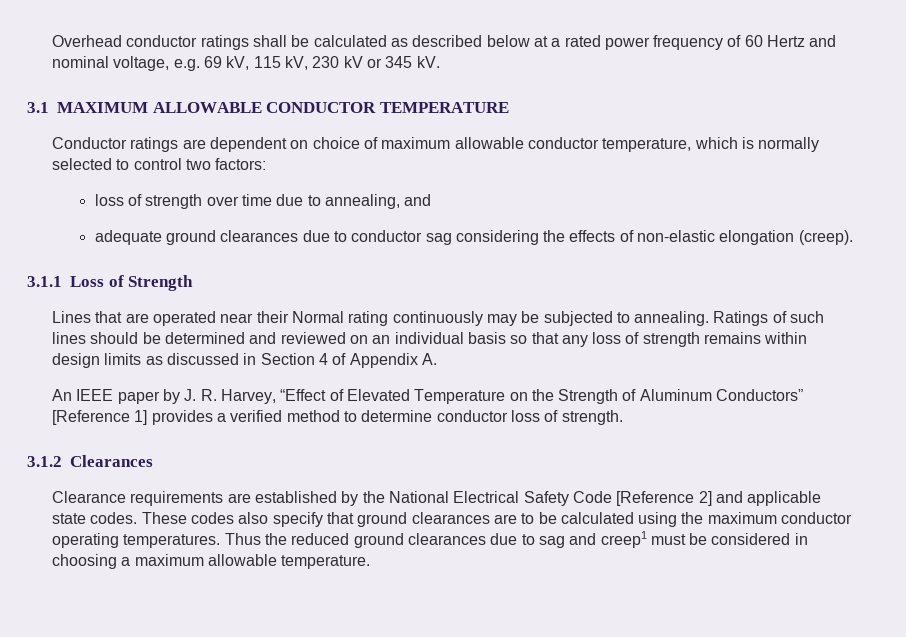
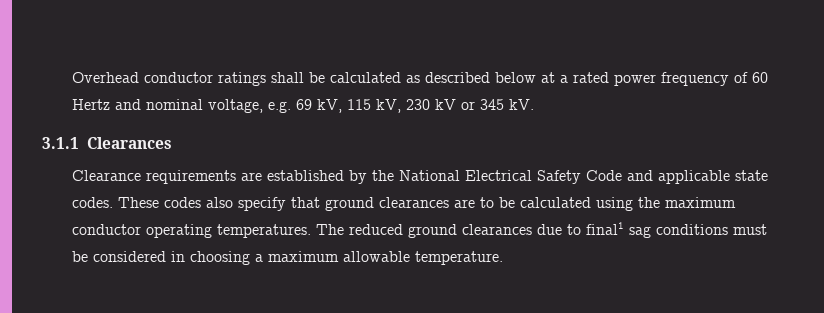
- 3.1 MAXIMUM ALLOWABLE CONDUCTOR TEMPERATURE
- Conductor ratings are dependent on choice of maximum allowable conductor temperature, which is normally selected to control two factors:
- loss of strength over time due to annealing, and
- adequate ground clearances due to conductor sag considering the effects of non-elastic elongation (creep).
- 3.1.1 Loss of Strength
- Lines that are operated near their Normal rating continuously may be subjected to annealing. Ratings of such lines should be determined and reviewed on an individual basis so that any loss of strength remains within design limits as discussed in Section 4 of Appendix A.
- An IEEE paper by J. R. Harvey, “Effect of Elevated Temperature on the Strength of Aluminum Conductors” [Reference 1] provides a verified method to determine conductor loss of strength.
- 3.1.2 Clearances
+ 3.1.1 Clearances
- Clearance requirements are established by the National Electrical Safety Code [Reference 2] and applicable state codes.
+ Clearance requirements are established by the National Electrical Safety Code and applicable state codes.
- Thus the reduced ground clearances due to sag and creep1 must be considered in choosing a maximum allowable temperature.
+ The reduced ground clearances due to final1 sag conditions must be considered in choosing a maximum allowable temperature.

